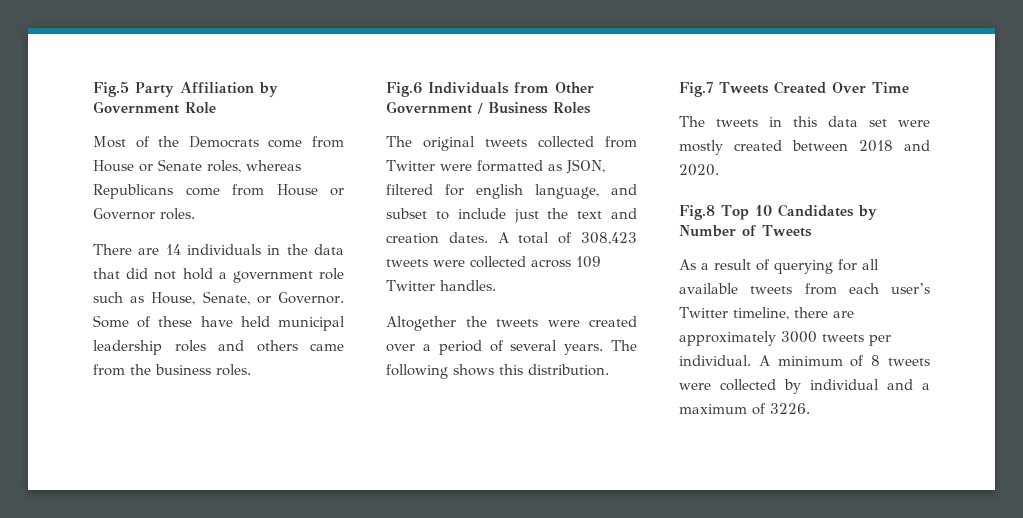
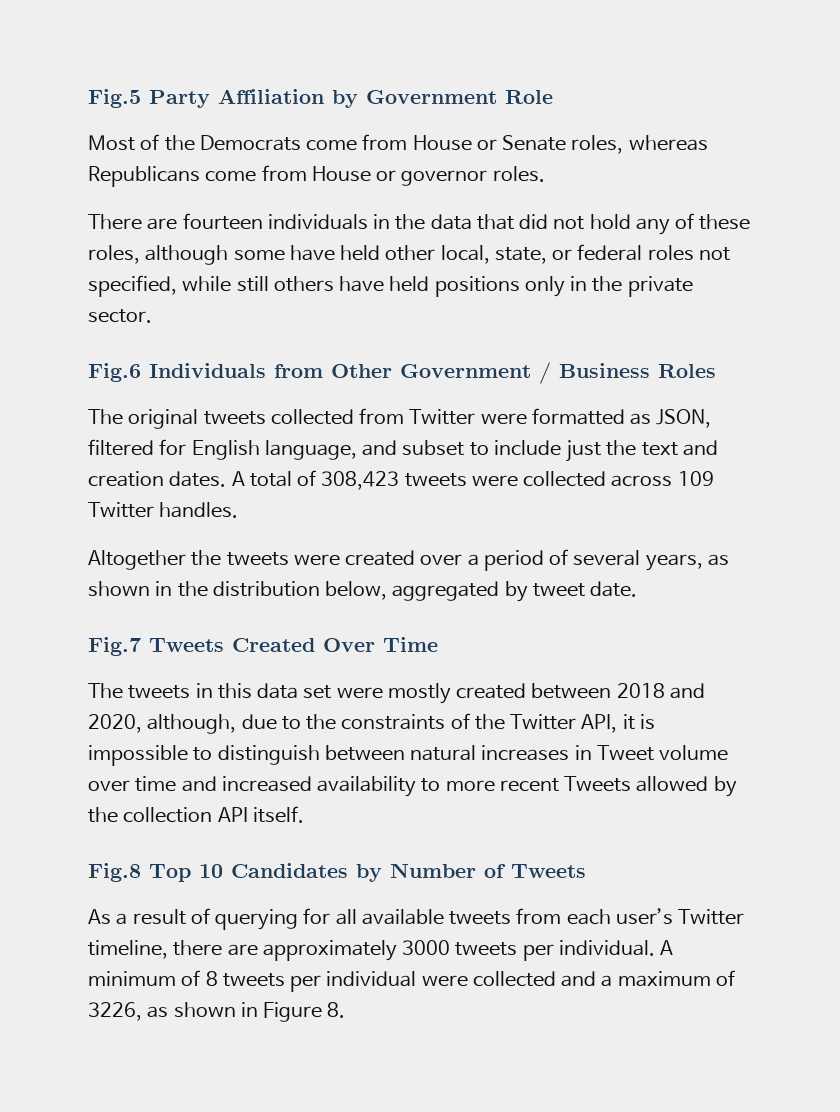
- Most of the Democrats come from House or Senate roles, whereas Republicans come from House or Governor roles.
+ Most of the Democrats come from House or Senate roles, whereas Republicans come from House or governor roles.
- There are 14 individuals in the data that did not hold a government role such as House, Senate, or Governor. Some of these have held municipal leadership roles and others came from the business roles.
+ There are fourteen individuals in the data that did not hold any of these roles, although some have held other local, state, or federal roles not specified, while still others have held positions only in the private sector.
- The original tweets collected from Twitter were formatted as JSON, filtered for english language, and subset to include just the text and creation dates.
+ The original tweets collected from Twitter were formatted as JSON, filtered for English language, and subset to include just the text and creation dates.
- Altogether the tweets were created over a period of several years. The following shows this distribution.
+ Altogether the tweets were created over a period of several years, as shown in the distribution below, aggregated by tweet date.
- The tweets in this data set were mostly created between 2018 and 2020.
+ The tweets in this data set were mostly created between 2018 and 2020, although, due to the constraints of the Twitter API, it is impossible to distinguish between natural increases in Tweet volume over time and increased availability to more recent Tweets allowed by the collection API itself.
- A minimum of 8 tweets were collected by individual and a maximum of 3226.
+ A minimum of 8 tweets per individual were collected and a maximum of 3226, as shown in Figure 8.

